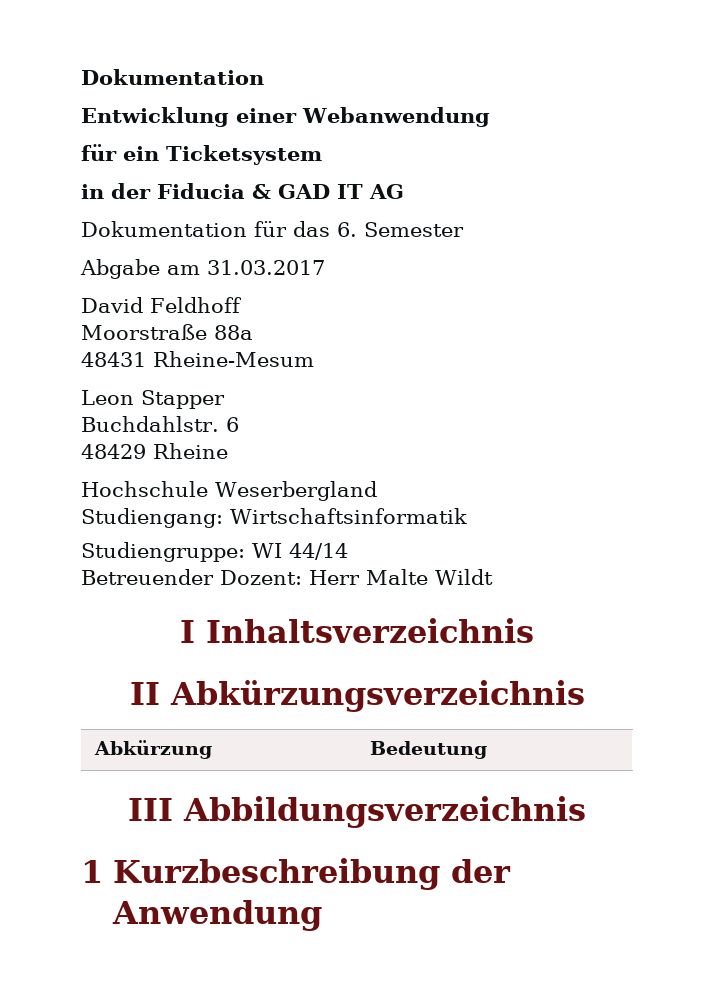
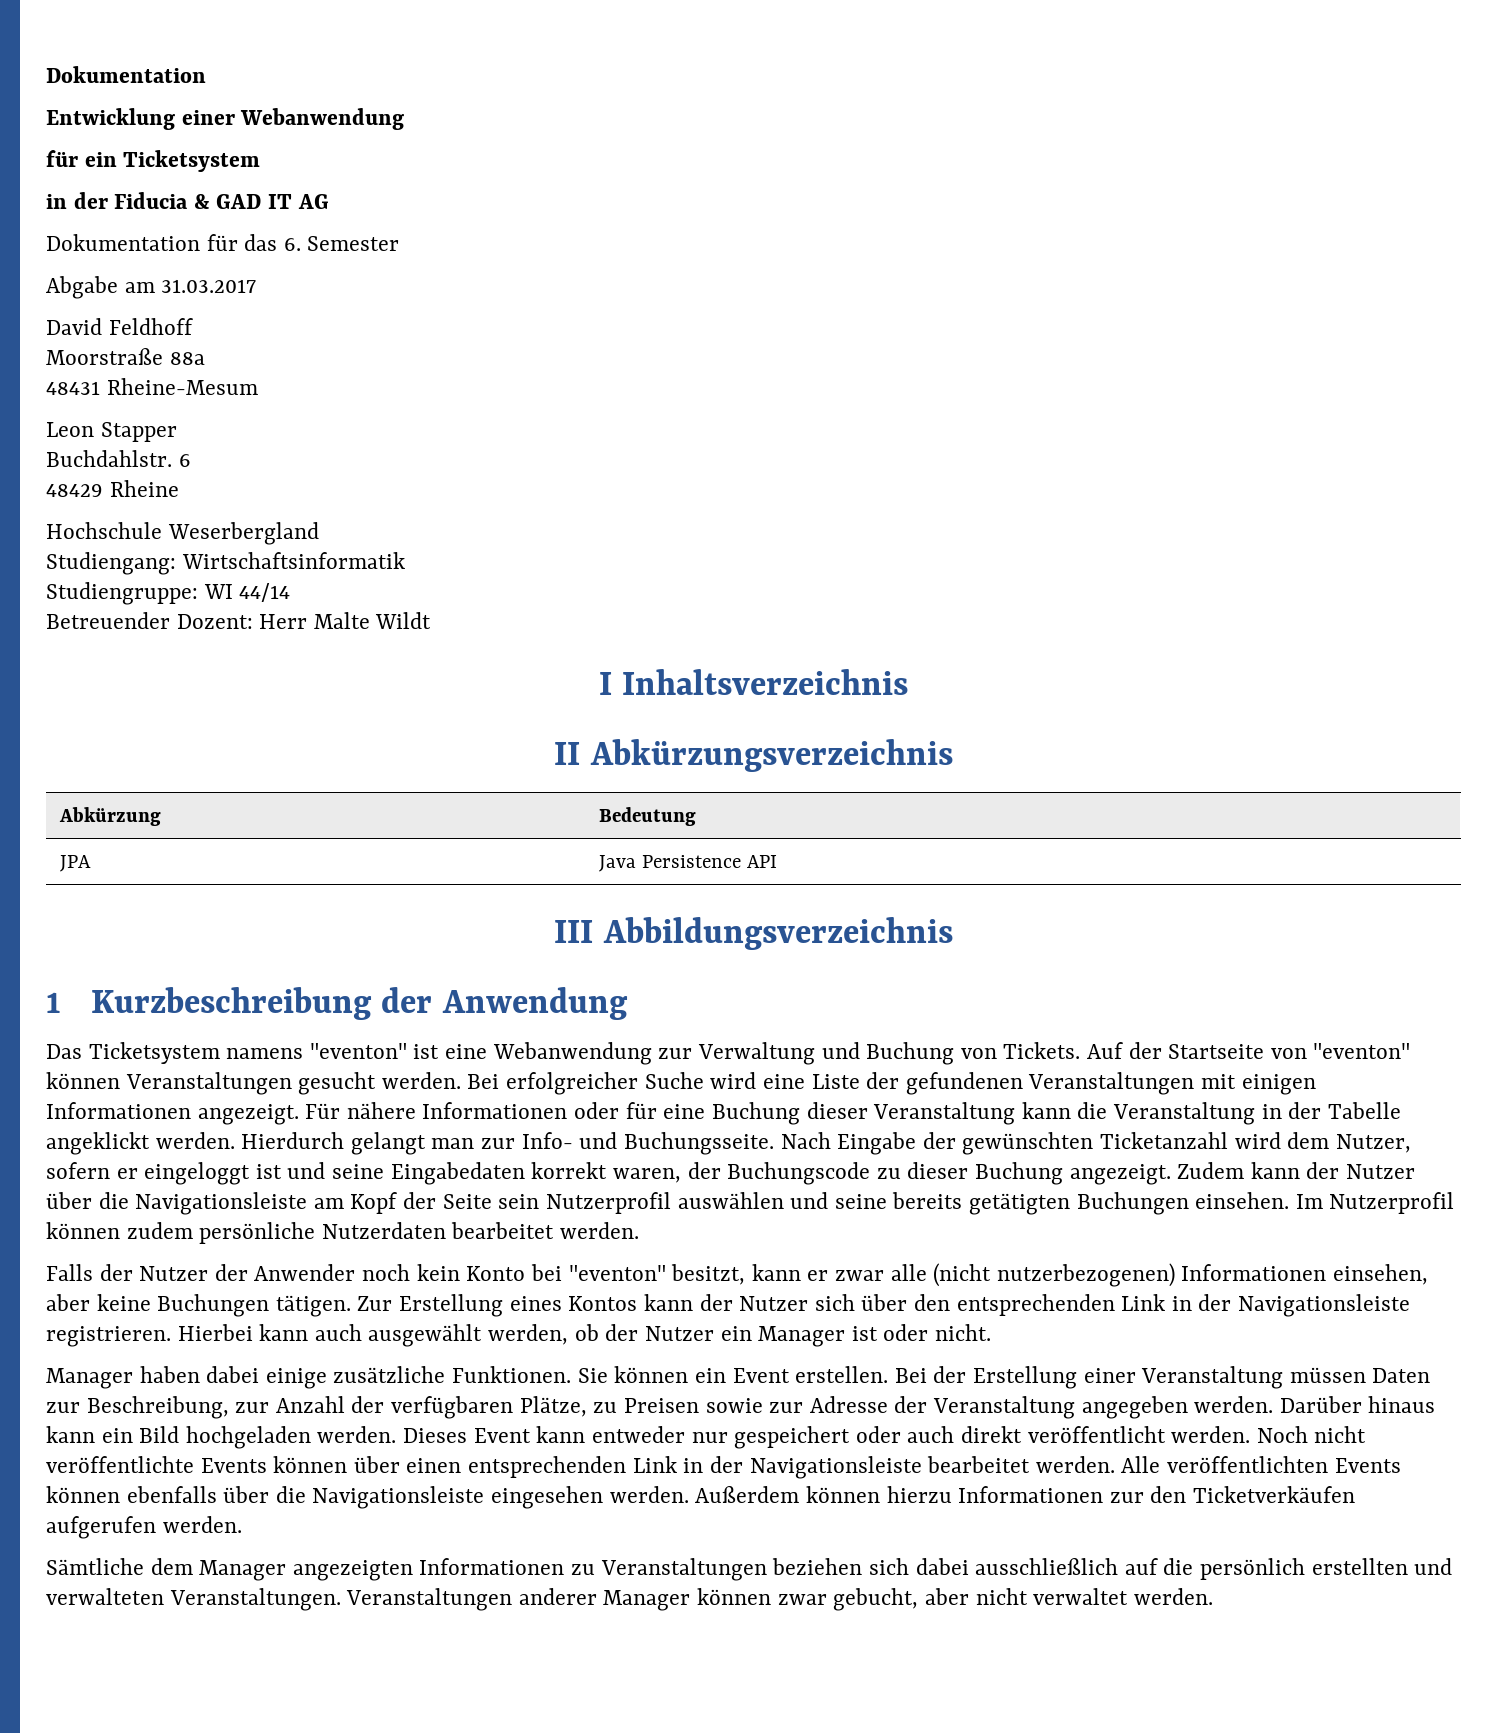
+ JPA | Java Persistence API
+ Das Ticketsystem namens "eventon" ist eine Webanwendung zur Verwaltung und Buchung von Tickets. Auf der Startseite von "eventon" können Veranstaltungen gesucht werden. Bei erfolgreicher Suche wird eine Liste der gefundenen Veranstaltungen mit einigen Informationen angezeigt. Für nähere Informationen oder für eine Buchung dieser Veranstaltung kann die Veranstaltung in der Tabelle angeklickt werden. Hierdurch gelangt man zur Info- und Buchungsseite. Nach Eingabe der gewünschten Ticketanzahl wird dem Nutzer, sofern er eingeloggt ist und seine Eingabedaten korrekt waren, der Buchungscode zu dieser Buchung angezeigt. Zudem kann der Nutzer über die Navigationsleiste am Kopf der Seite sein Nutzerprofil auswählen und seine bereits getätigten Buchungen einsehen. Im Nutzerprofil können zudem persönliche Nutzerdaten bearbeitet werden.
+ Falls der Nutzer der Anwender noch kein Konto bei "eventon" besitzt, kann er zwar alle (nicht nutzerbezogenen) Informationen einsehen, aber keine Buchungen tätigen. Zur Erstellung eines Kontos kann der Nutzer sich über den entsprechenden Link in der Navigationsleiste registrieren. Hierbei kann auch ausgewählt werden, ob der Nutzer ein Manager ist oder nicht.
+ Manager haben dabei einige zusätzliche Funktionen. Sie können ein Event erstellen. Bei der Erstellung einer Veranstaltung müssen Daten zur Beschreibung, zur Anzahl der verfügbaren Plätze, zu Preisen sowie zur Adresse der Veranstaltung angegeben werden. Darüber hinaus kann ein Bild hochgeladen werden. Dieses Event kann entweder nur gespeichert oder auch direkt veröffentlicht werden. Noch nicht veröffentlichte Events können über einen entsprechenden Link in der Navigationsleiste bearbeitet werden. Alle veröffentlichten Events können ebenfalls über die Navigationsleiste eingesehen werden. Außerdem können hierzu Informationen zur den Ticketverkäufen aufgerufen werden.
+ Sämtliche dem Manager angezeigten Informationen zu Veranstaltungen beziehen sich dabei ausschließlich auf die persönlich erstellten und verwalteten Veranstaltungen. Veranstaltungen anderer Manager können zwar gebucht, aber nicht verwaltet werden.

